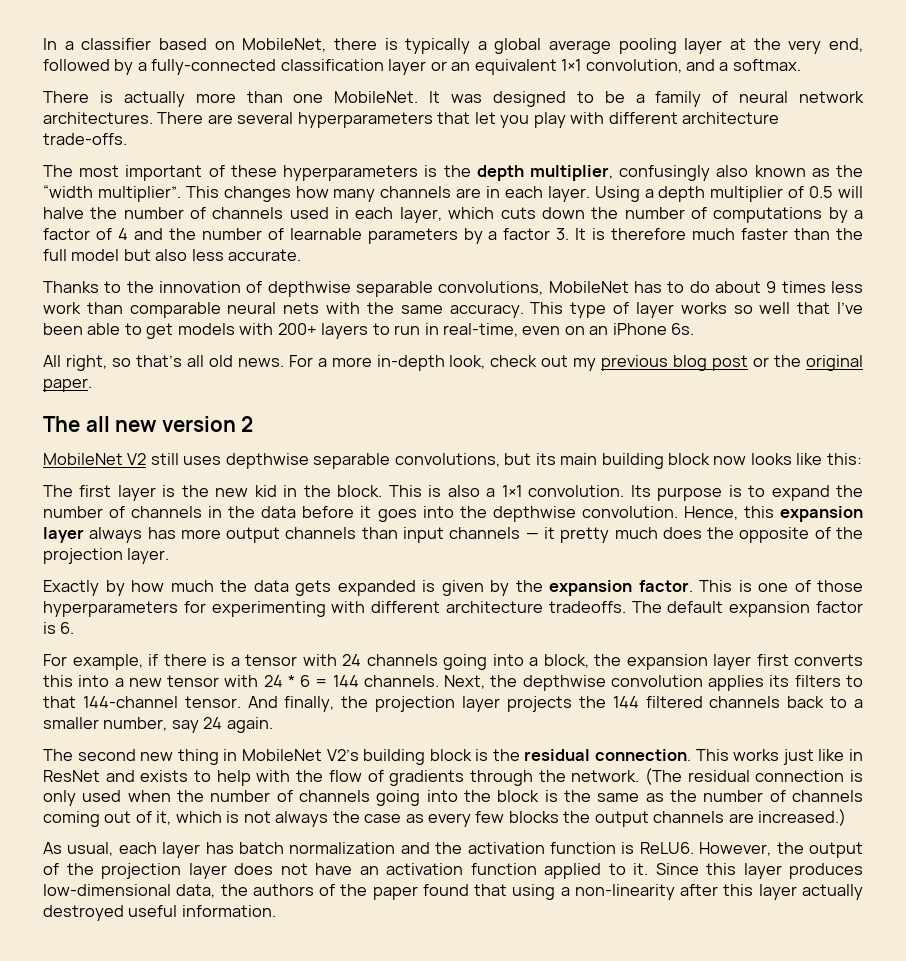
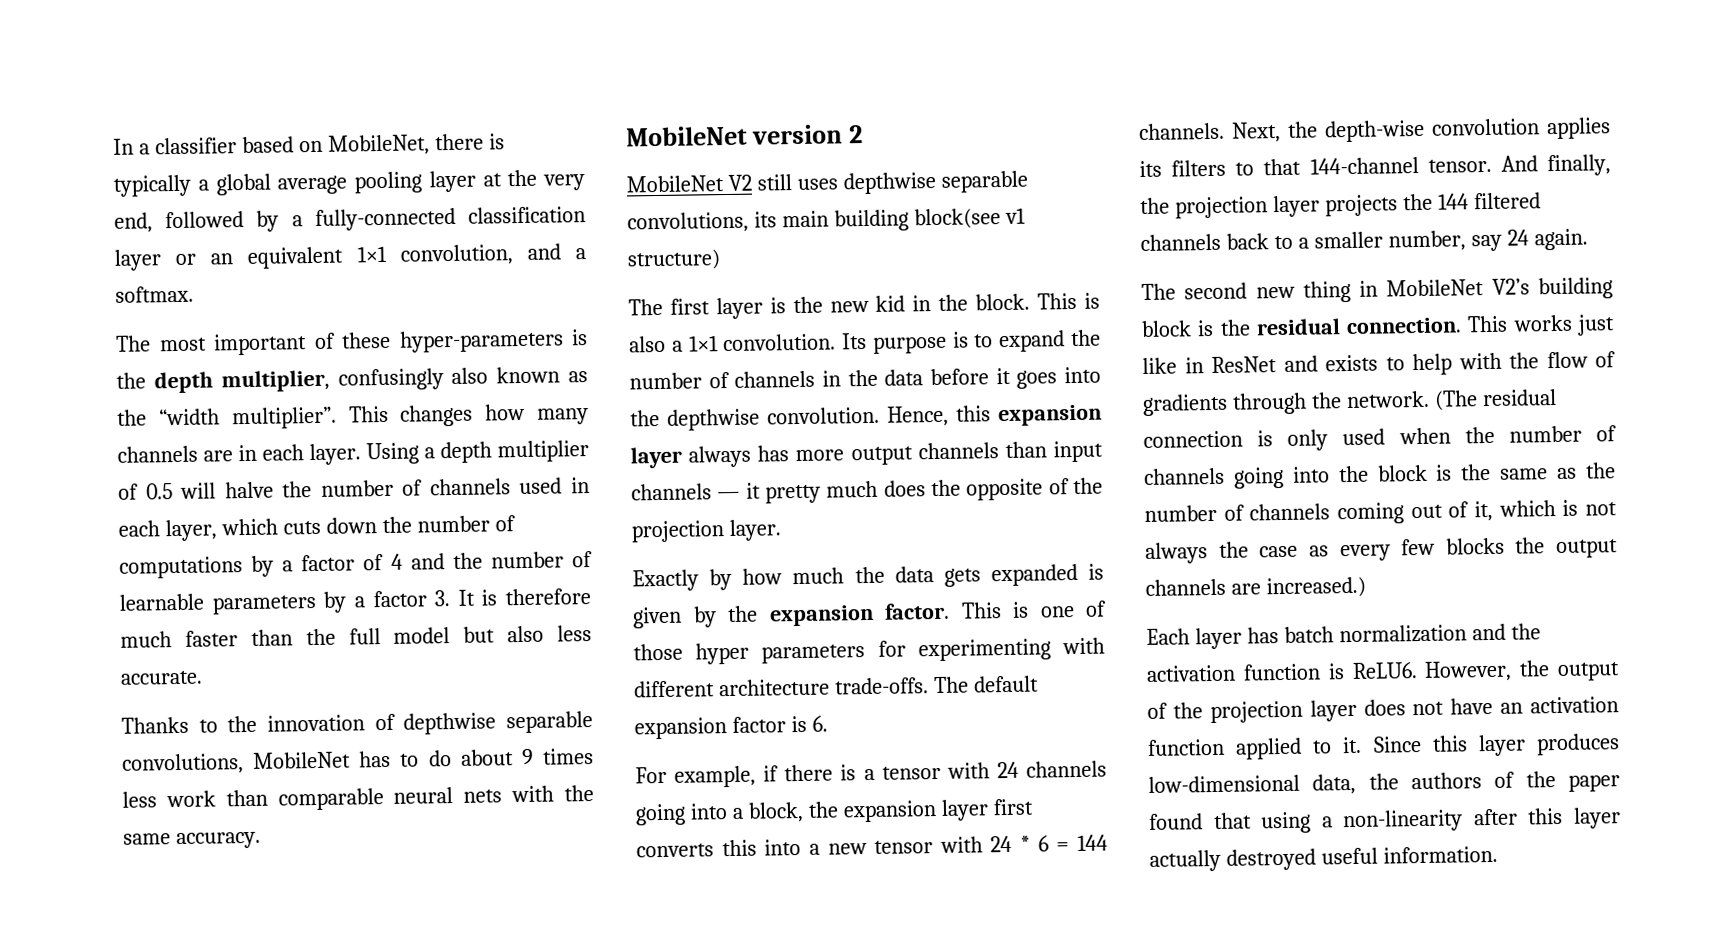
- There is actually more than one MobileNet. It was designed to be a family of neural network architectures. There are several hyperparameters that let you play with different architecture trade-offs.
- The most important of these hyperparameters is the depth multiplier, confusingly also known as the “width multiplier”.
+ The most important of these hyper-parameters is the depth multiplier, confusingly also known as the “width multiplier”.
- Thanks to the innovation of depthwise separable convolutions, MobileNet has to do about 9 times less work than comparable neural nets with the same accuracy. This type of layer works so well that I’ve been able to get models with 200+ layers to run in real-time, even on an iPhone 6s.
- All right, so that’s all old news. For a more in-depth look, check out my previous blog post or the original paper.
- The all new version 2
+ Thanks to the innovation of depthwise separable convolutions, MobileNet has to do about 9 times less work than comparable neural nets with the same accuracy.
+ MobileNet version 2
- MobileNet V2 still uses depthwise separable convolutions, but its main building block now looks like this:
+ MobileNet V2 still uses depthwise separable convolutions, its main building block(see v1 structure)
- This is one of those hyperparameters for experimenting with different architecture tradeoffs.
+ This is one of those hyper parameters for experimenting with different architecture trade-offs.
- Next, the depthwise convolution applies its filters to that 144-channel tensor.
+ Next, the depth-wise convolution applies its filters to that 144-channel tensor.
- As usual, each layer has batch normalization and the activation function is ReLU6.
+ Each layer has batch normalization and the activation function is ReLU6.

